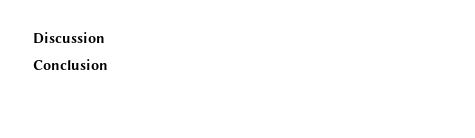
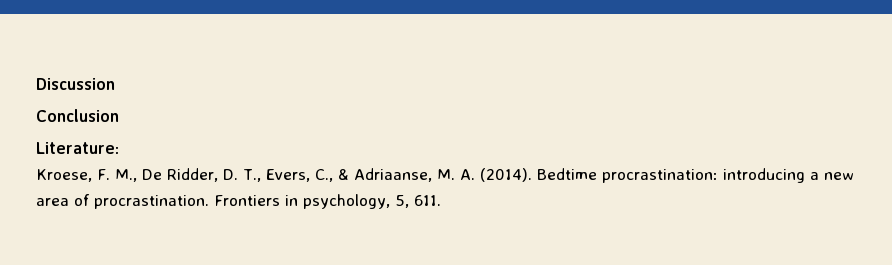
+ Literature:
+ Kroese, F. M., De Ridder, D. T., Evers, C., & Adriaanse, M. A. (2014). Bedtime procrastination: introducing a new area of procrastination. Frontiers in psychology, 5, 611.

